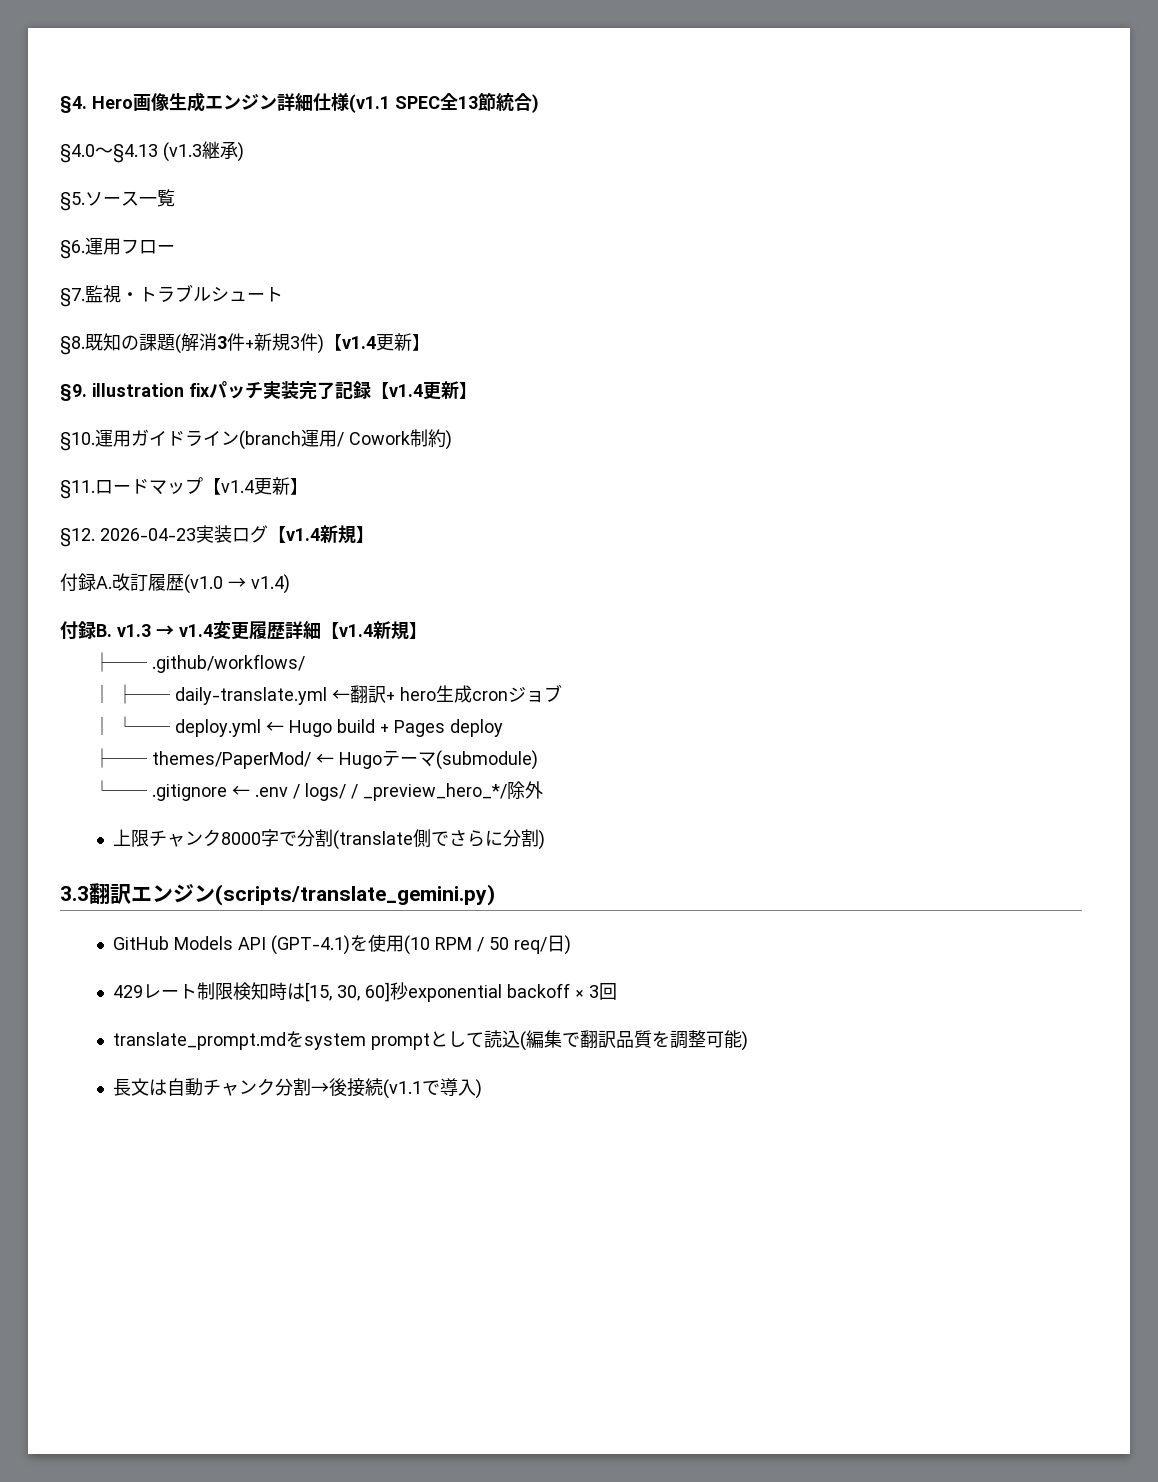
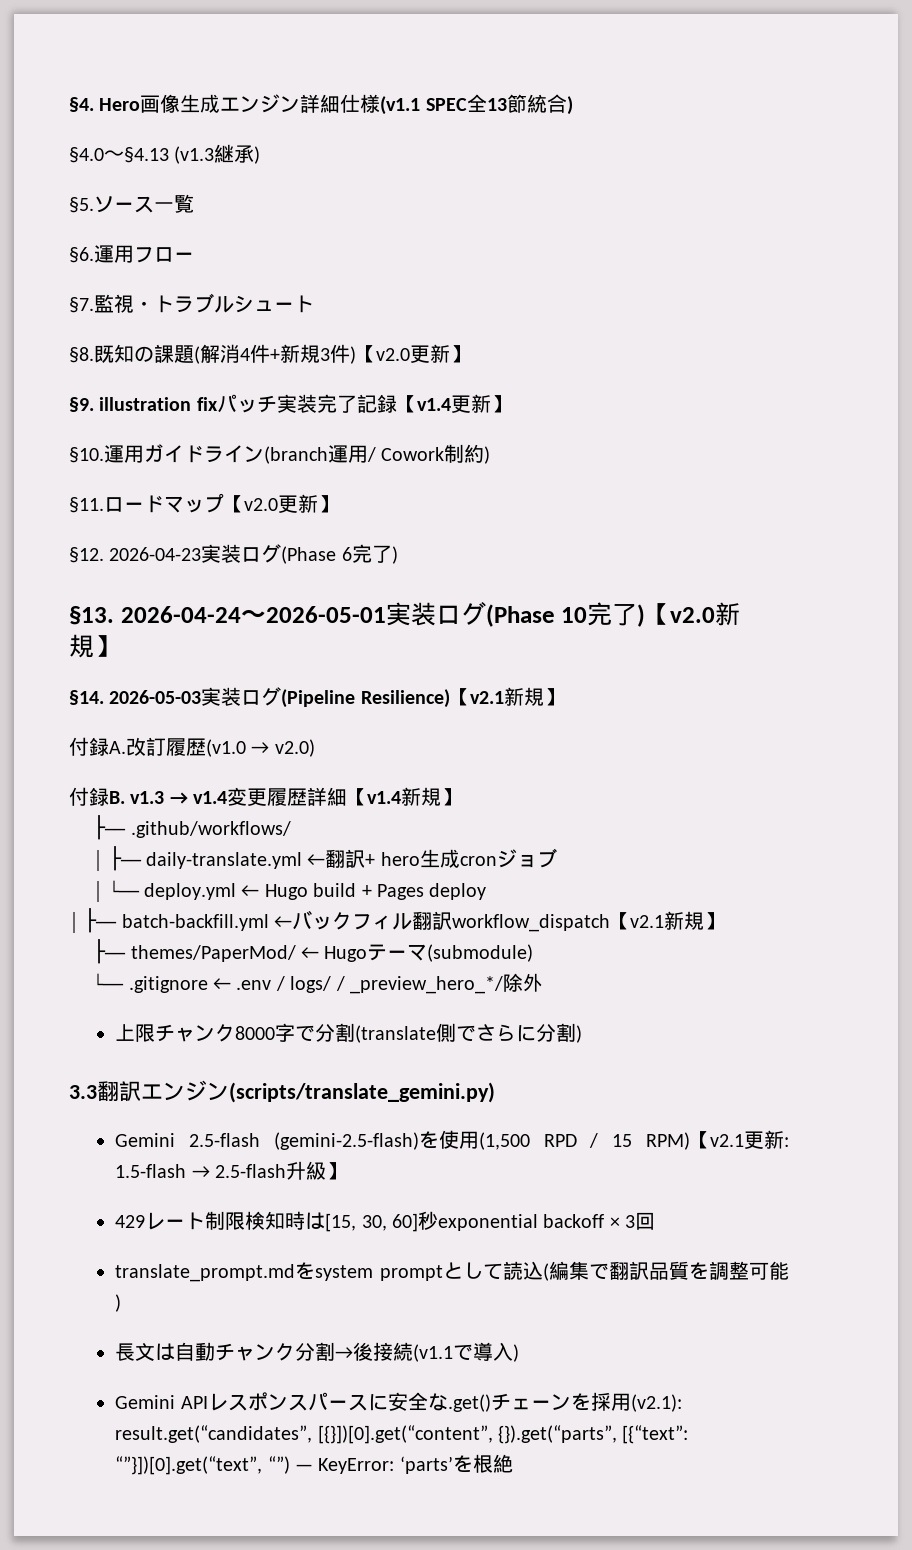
- 既知の課題(解消3件+新規3件)【v1.4更新】
+ 既知の課題(解消4件+新規3件)【v2.0更新】
- ロードマップ【v1.4更新】
+ ロードマップ【v2.0更新】
- 2026-04-23実装ログ【v1.4新規】
+ 2026-04-23実装ログ(Phase 6完了)
+ §13. 2026-04-24〜2026-05-01実装ログ(Phase 10完了)【v2.0新規】
+ §14. 2026-05-03実装ログ(Pipeline Resilience)【v2.1新規】
- 付録A.改訂履歴(v1.0 → v1.4)
+ 付録A.改訂履歴(v1.0 → v2.0)
+ │ ├── batch-backfill.yml ←バックフィル翻訳workflow_dispatch【v2.1新規】
- GitHub Models API (GPT-4.1)を使用(10 RPM / 50 req/日)
+ Gemini 2.5-flash (gemini-2.5-flash)を使用(1,500 RPD / 15 RPM)【v2.1更新: 1.5-flash → 2.5-flash升級】
+ Gemini APIレスポンスパースに安全な.get()チェーンを採用(v2.1): result.get(“candidates”, [{}])[0].get(“content”, {}).get(“parts”, [{“text”: “”}])[0].get(“text”, “”) — KeyError: ‘parts’を根絶

